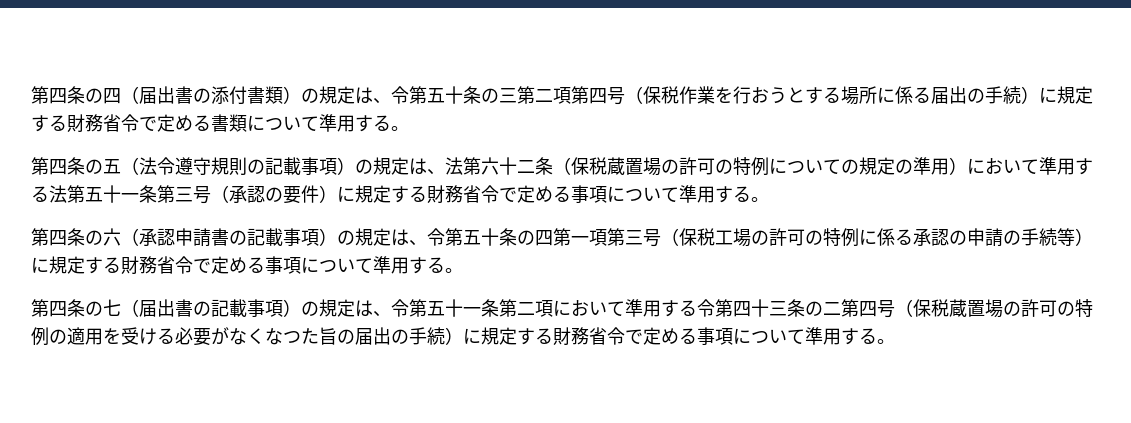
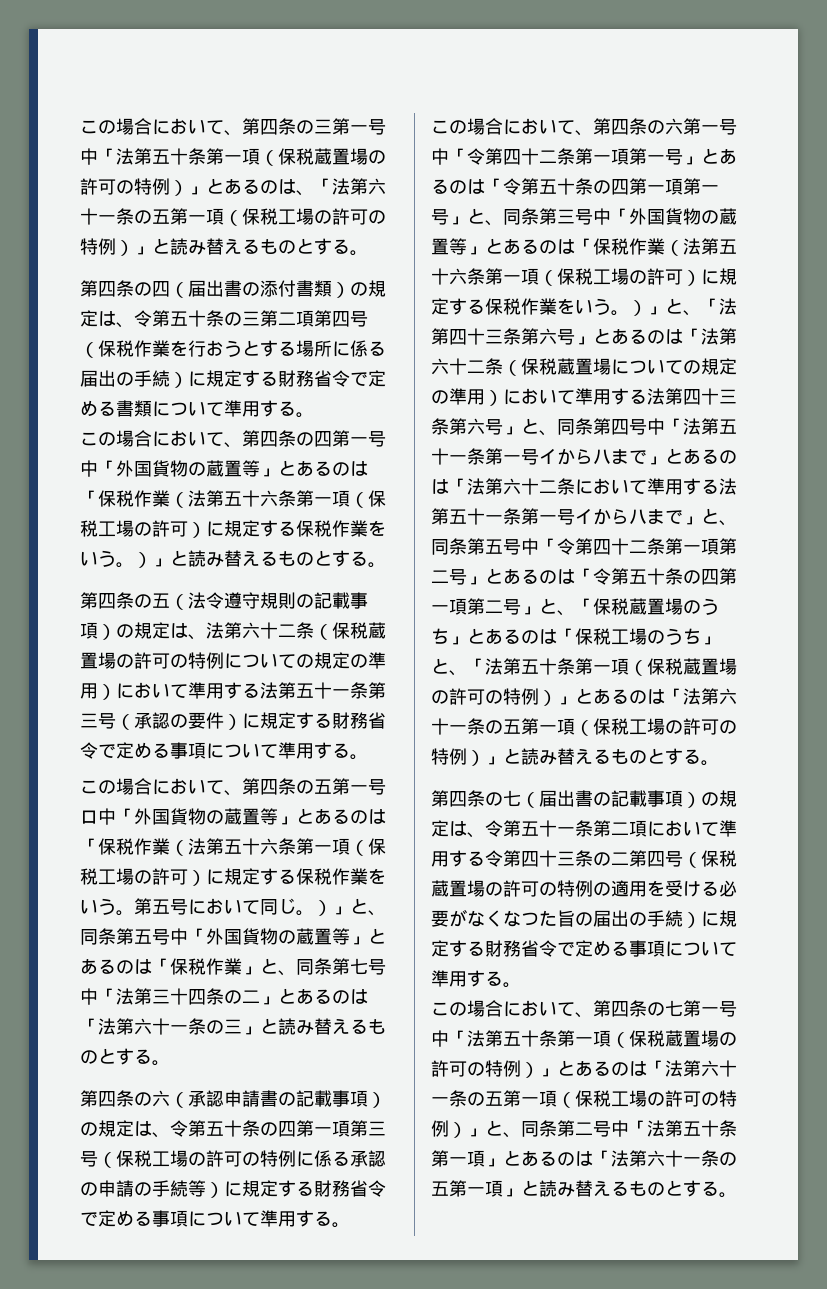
+ この場合において、第四条の三第一号中「法第五十条第一項（保税蔵置場の許可の特例）」とあるのは、「法第六十一条の五第一項（保税工場の許可の特例）」と読み替えるものとする。
+ この場合において、第四条の四第一号中「外国貨物の蔵置等」とあるのは「保税作業（法第五十六条第一項（保税工場の許可）に規定する保税作業をいう。）」と読み替えるものとする。
+ この場合において、第四条の五第一号ロ中「外国貨物の蔵置等」とあるのは「保税作業（法第五十六条第一項（保税工場の許可）に規定する保税作業をいう。第五号において同じ。）」と、同条第五号中「外国貨物の蔵置等」とあるのは「保税作業」と、同条第七号中「法第三十四条の二」とあるのは「法第六十一条の三」と読み替えるものとする。
+ この場合において、第四条の六第一号中「令第四十二条第一項第一号」とあるのは「令第五十条の四第一項第一号」と、同条第三号中「外国貨物の蔵置等」とあるのは「保税作業（法第五十六条第一項（保税工場の許可）に規定する保税作業をいう。）」と、「法第四十三条第六号」とあるのは「法第六十二条（保税蔵置場についての規定の準用）において準用する法第四十三条第六号」と、同条第四号中「法第五十一条第一号イからハまで」とあるのは「法第六十二条において準用する法第五十一条第一号イからハまで」と、同条第五号中「令第四十二条第一項第二号」とあるのは「令第五十条の四第一項第二号」と、「保税蔵置場のうち」とあるのは「保税工場のうち」と、「法第五十条第一項（保税蔵置場の許可の特例）」とあるのは「法第六十一条の五第一項（保税工場の許可の特例）」と読み替えるものとする。
+ この場合において、第四条の七第一号中「法第五十条第一項（保税蔵置場の許可の特例）」とあるのは「法第六十一条の五第一項（保税工場の許可の特例）」と、同条第二号中「法第五十条第一項」とあるのは「法第六十一条の五第一項」と読み替えるものとする。

